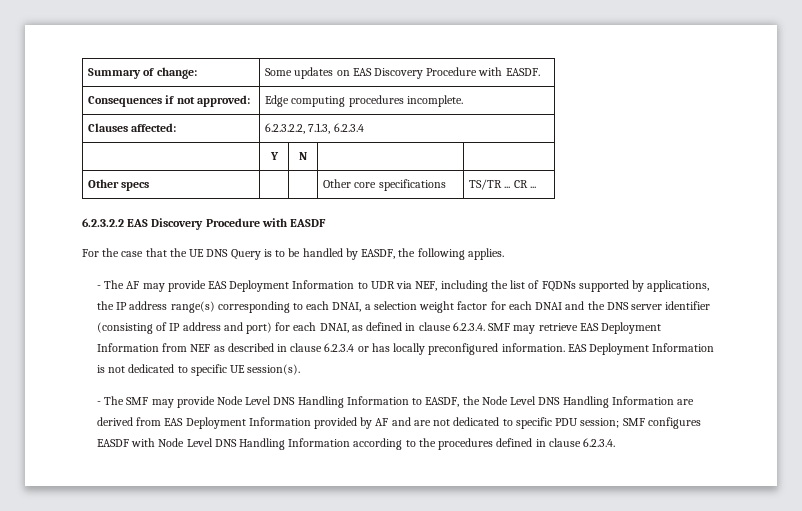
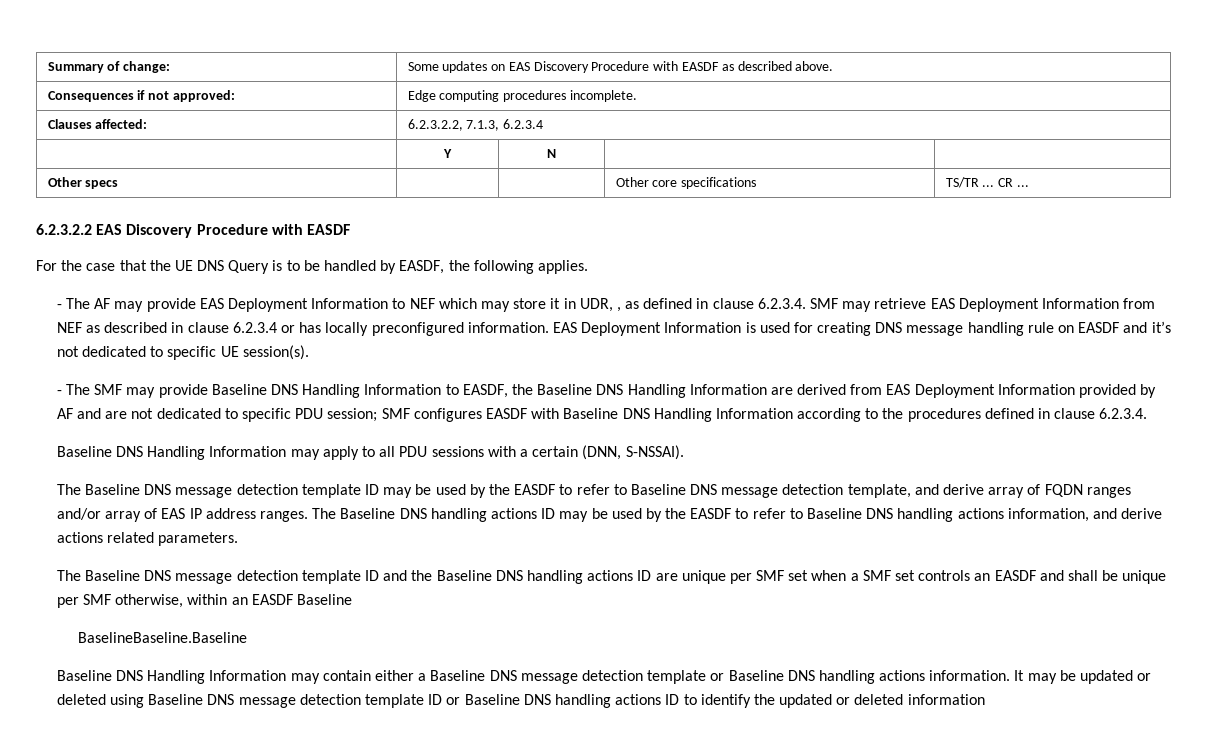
- Summary of change: | Some updates on EAS Discovery Procedure with EASDF.
+ Summary of change: | Some updates on EAS Discovery Procedure with EASDF as described above.
- - The AF may provide EAS Deployment Information to UDR via NEF, including the list of FQDNs supported by applications, the IP address range(s) corresponding to each DNAI, a selection weight factor for each DNAI and the DNS server identifier (consisting of IP address and port) for each DNAI, as defined in clause 6.2.3.4. SMF may retrieve EAS Deployment Information from NEF as described in clause 6.2.3.4 or has locally preconfigured information.
+ - The AF may provide EAS Deployment Information to NEF which may store it in UDR, , as defined in clause 6.2.3.4. SMF may retrieve EAS Deployment Information from NEF as described in clause 6.2.3.4 or has locally preconfigured information.
- EAS Deployment Information is not dedicated to specific UE session(s).
+ EAS Deployment Information is used for creating DNS message handling rule on EASDF and it’s not dedicated to specific UE session(s).
- - The SMF may provide Node Level DNS Handling Information to EASDF, the Node Level DNS Handling Information are derived from EAS Deployment Information provided by AF and are not dedicated to specific PDU session; SMF configures EASDF with Node Level DNS Handling Information according to the procedures defined in clause 6.2.3.4.
+ - The SMF may provide Baseline DNS Handling Information to EASDF, the Baseline DNS Handling Information are derived from EAS Deployment Information provided by AF and are not dedicated to specific PDU session; SMF configures EASDF with Baseline DNS Handling Information according to the procedures defined in clause 6.2.3.4.
+ Baseline DNS Handling Information may apply to all PDU sessions with a certain (DNN, S-NSSAI).
+ The Baseline DNS message detection template ID may be used by the EASDF to refer to Baseline DNS message detection template, and derive array of FQDN ranges and/or array of EAS IP address ranges. The Baseline DNS handling actions ID may be used by the EASDF to refer to Baseline DNS handling actions information, and derive actions related parameters.
+ The Baseline DNS message detection template ID and the Baseline DNS handling actions ID are unique per SMF set when a SMF set controls an EASDF and shall be unique per SMF otherwise, within an EASDF Baseline
+ BaselineBaseline.Baseline
+ Baseline DNS Handling Information may contain either a Baseline DNS message detection template or Baseline DNS handling actions information. It may be updated or deleted using Baseline DNS message detection template ID or Baseline DNS handling actions ID to identify the updated or deleted information

